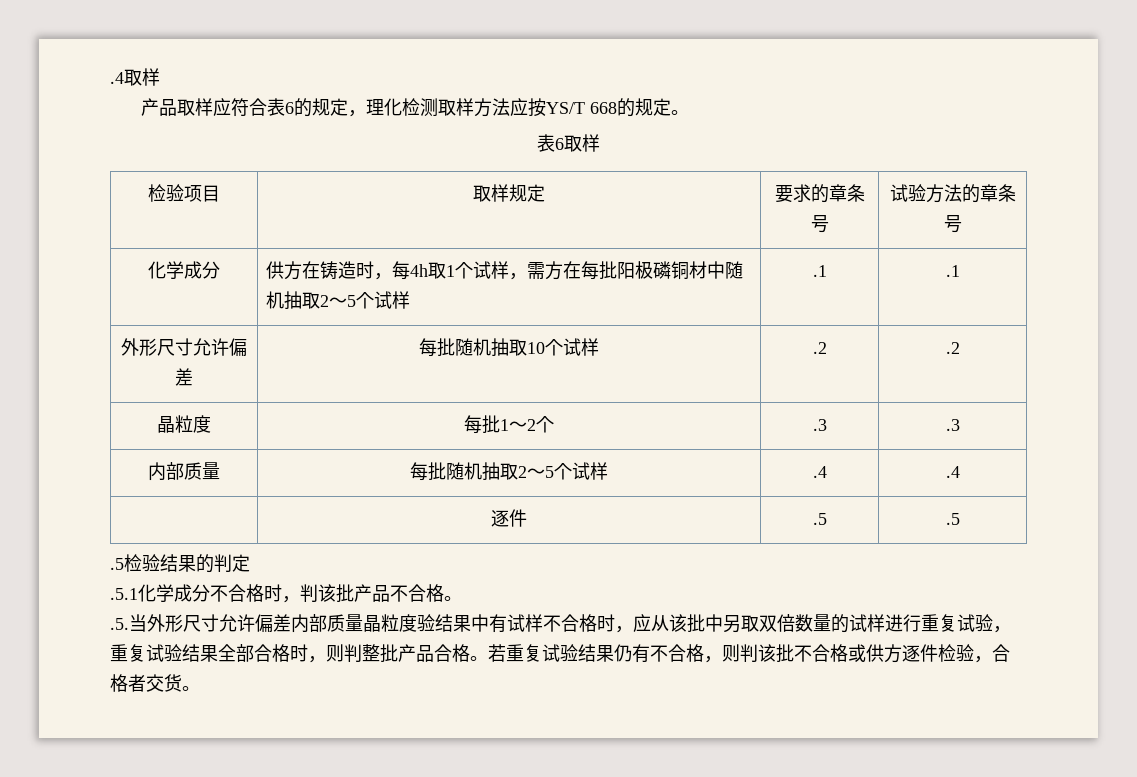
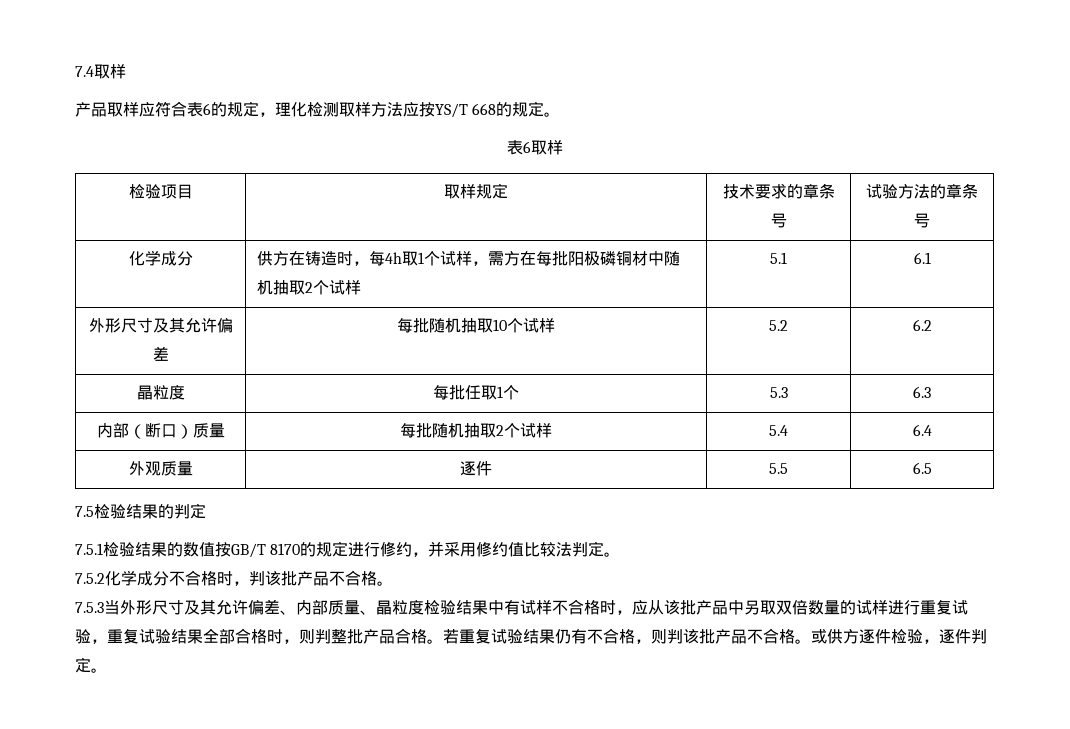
- .4取样
+ 7.4取样
- 检验项目 | 取样规定 | 要求的章条号 | 试验方法的章条号
+ 检验项目 | 取样规定 | 技术要求的章条号 | 试验方法的章条号
- 化学成分 | 供方在铸造时，每4h取1个试样，需方在每批阳极磷铜材中随机抽取2～5个试样 | .1 | .1
- 外形尺寸允许偏差 | 每批随机抽取10个试样 | .2 | .2
+ 化学成分 | 供方在铸造时，每4h取1个试样，需方在每批阳极磷铜材中随机抽取2个试样 | 5.1 | 6.1
+ 外形尺寸及其允许偏差 | 每批随机抽取10个试样 | 5.2 | 6.2
- 晶粒度 | 每批1～2个 | .3 | .3
- 内部质量 | 每批随机抽取2～5个试样 | .4 | .4
- | 逐件 | .5 | .5
- .5检验结果的判定
- .5.1化学成分不合格时，判该批产品不合格。
+ 晶粒度 | 每批任取1个 | 5.3 | 6.3
+ 内部（断口）质量 | 每批随机抽取2个试样 | 5.4 | 6.4
+ 外观质量 | 逐件 | 5.5 | 6.5
+ 7.5检验结果的判定
+ 7.5.1检验结果的数值按GB/T 8170的规定进行修约，并采用修约值比较法判定。
+ 7.5.2化学成分不合格时，判该批产品不合格。
- .5.当外形尺寸允许偏差内部质量晶粒度验结果中有试样不合格时，应从该批中另取双倍数量的试样进行重复试验，重复试验结果全部合格时，则判整批产品合格。
+ 7.5.3当外形尺寸及其允许偏差、内部质量、晶粒度检验结果中有试样不合格时，应从该批产品中另取双倍数量的试样进行重复试验，重复试验结果全部合格时，则判整批产品合格。
- 若重复试验结果仍有不合格，则判该批不合格或供方逐件检验，合格者交货。
+ 若重复试验结果仍有不合格，则判该批产品不合格。或供方逐件检验，逐件判定。

